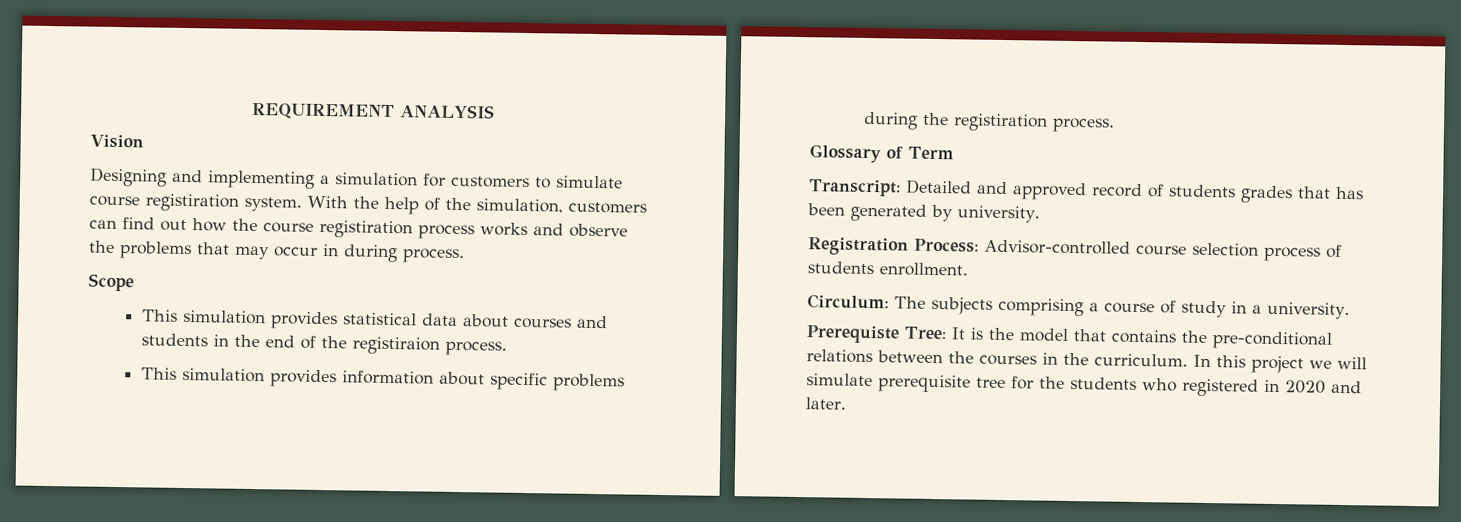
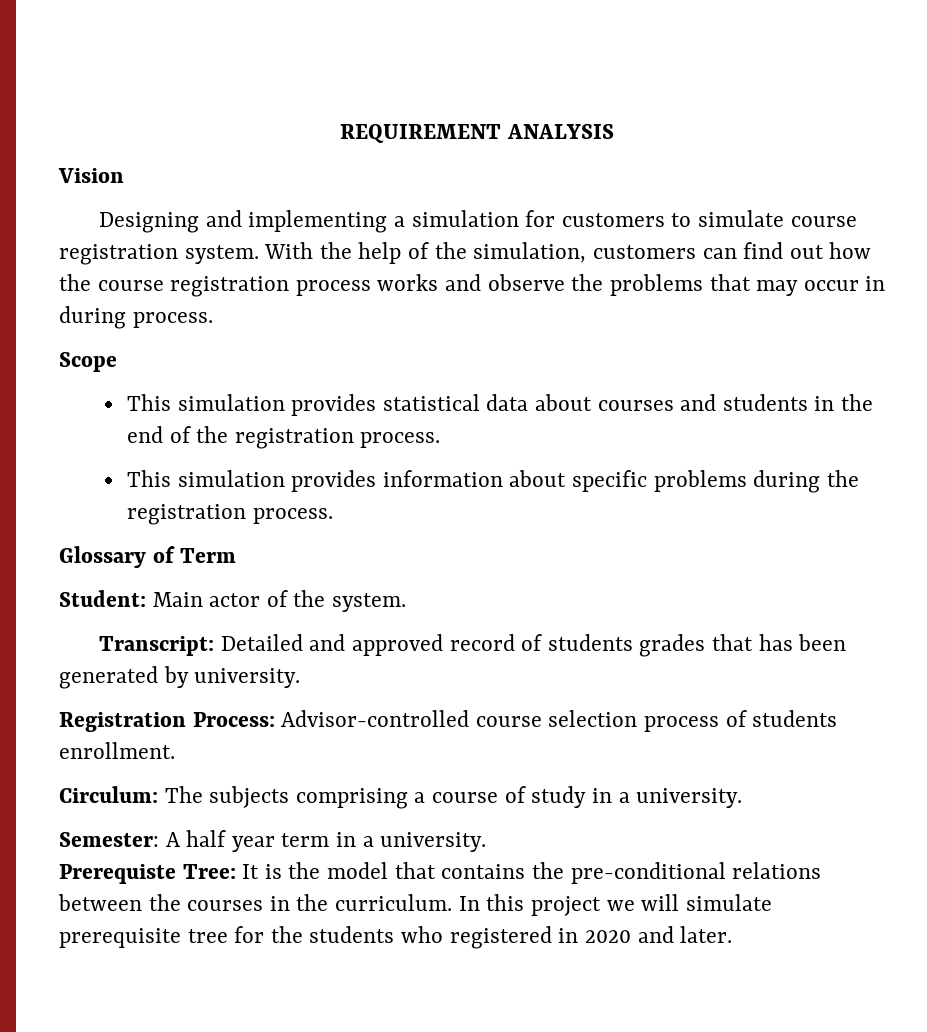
- Designing and implementing a simulation for customers to simulate course registiration system.
+ Designing and implementing a simulation for customers to simulate course registration system.
- With the help of the simulation, customers can find out how the course registiration process works and observe the problems that may occur in during process.
+ With the help of the simulation, customers can find out how the course registration process works and observe the problems that may occur in during process.
- This simulation provides statistical data about courses and students in the end of the registiraion process.
+ This simulation provides statistical data about courses and students in the end of the registration process.
- This simulation provides information about specific problems during the registiration process.
+ This simulation provides information about specific problems during the registration process.
+ Student: Main actor of the system.
+ Semester: A half year term in a university.

